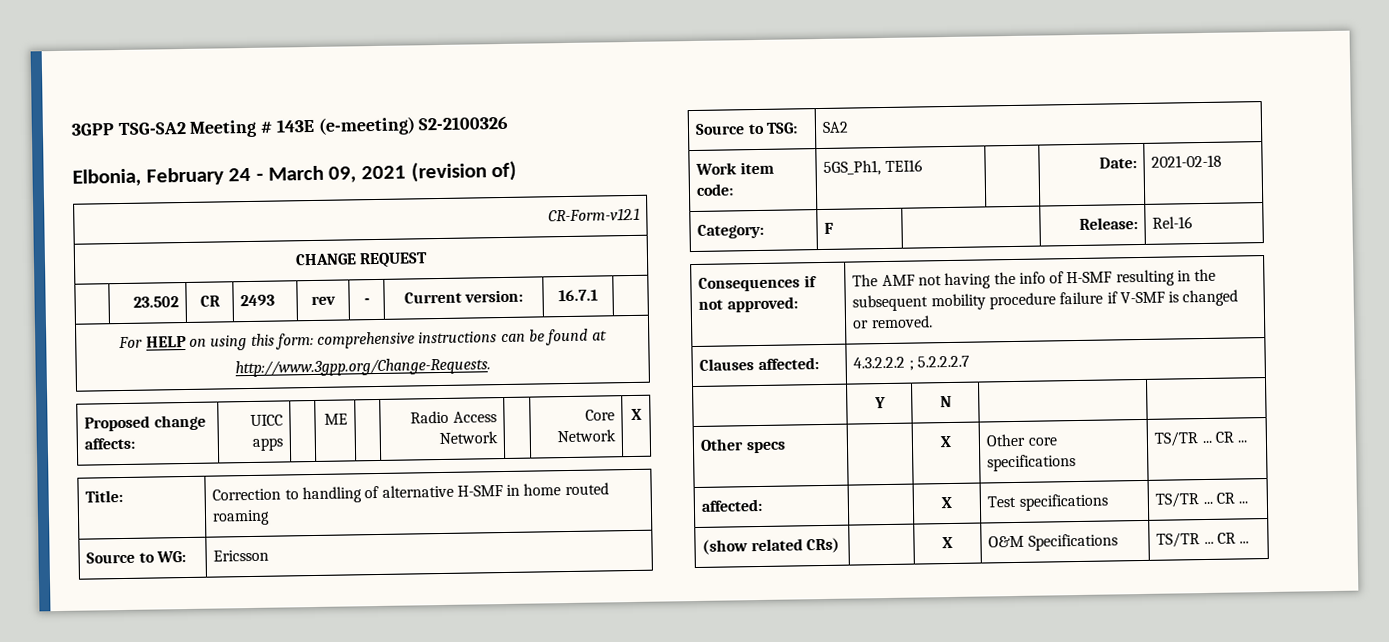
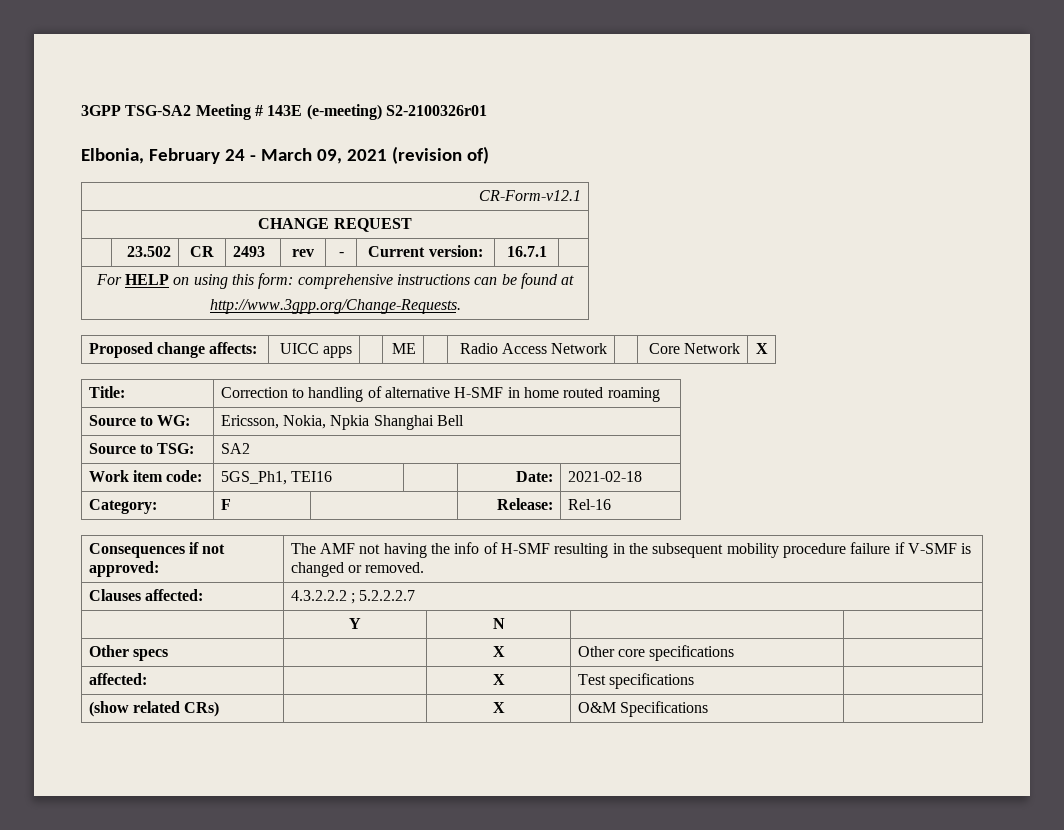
- 3GPP TSG-SA2 Meeting # 143E (e-meeting) S2-2100326
+ 3GPP TSG-SA2 Meeting # 143E (e-meeting) S2-2100326r01
- Source to WG: | Ericsson
+ Source to WG: | Ericsson, Nokia, Npkia Shanghai Bell
- Other specs | | X | Other core specifications | TS/TR ... CR ...
+ Other specs | | X | Other core specifications |
- affected: | | X | Test specifications | TS/TR ... CR ...
+ affected: | | X | Test specifications |
- (show related CRs) | | X | O&M Specifications | TS/TR ... CR ...
+ (show related CRs) | | X | O&M Specifications |

